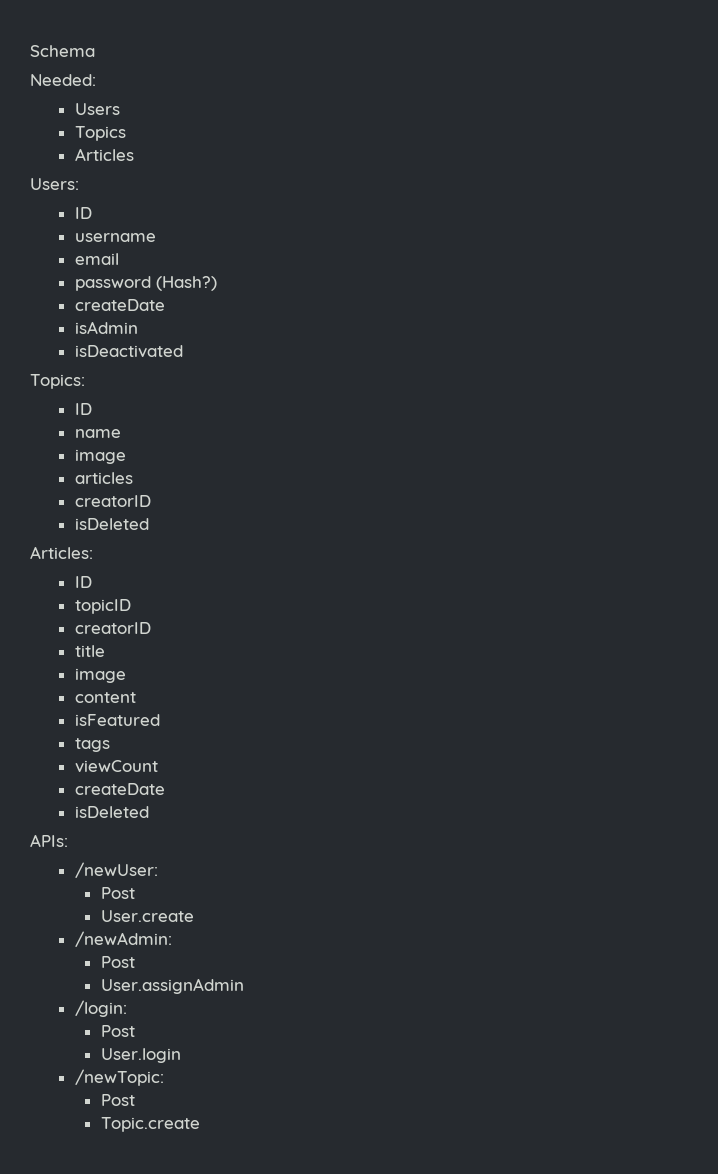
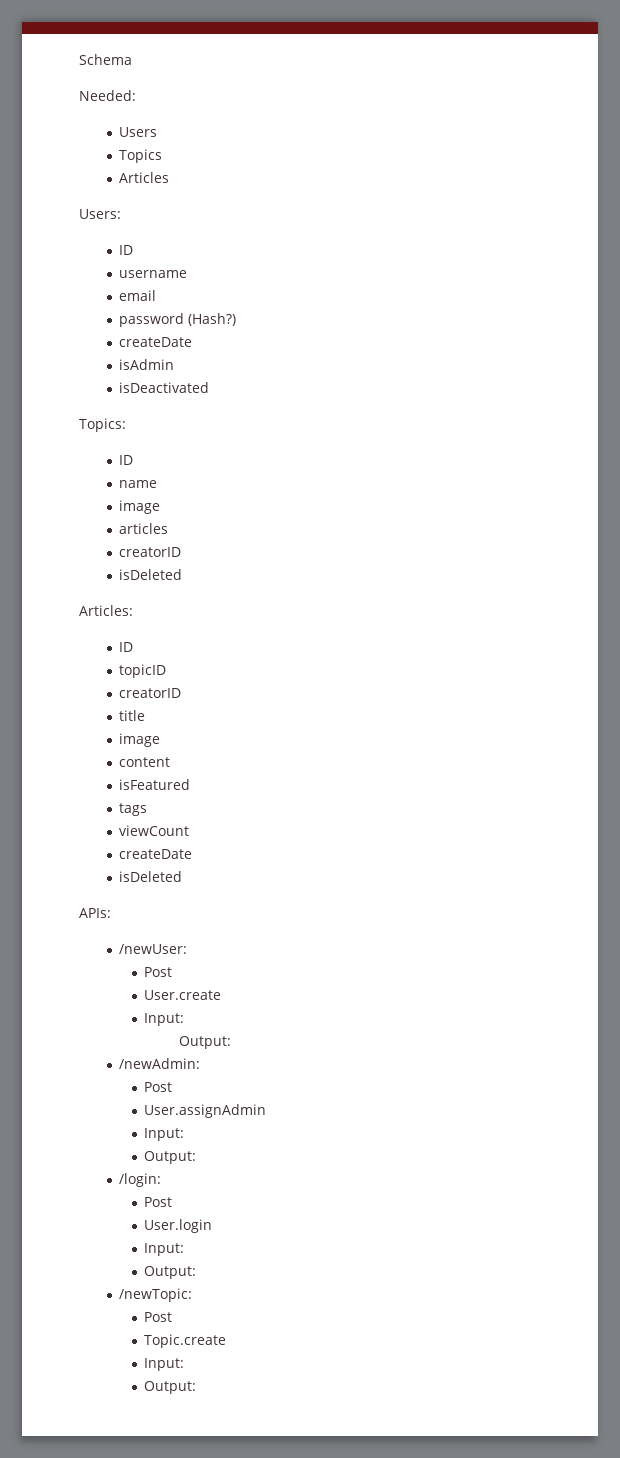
  User.create
+ Input:
+ Output:
  User.assignAdmin
+ Input:
+ Output:
  User.login
+ Input:
+ Output:
  Topic.create
+ Input:
+ Output:

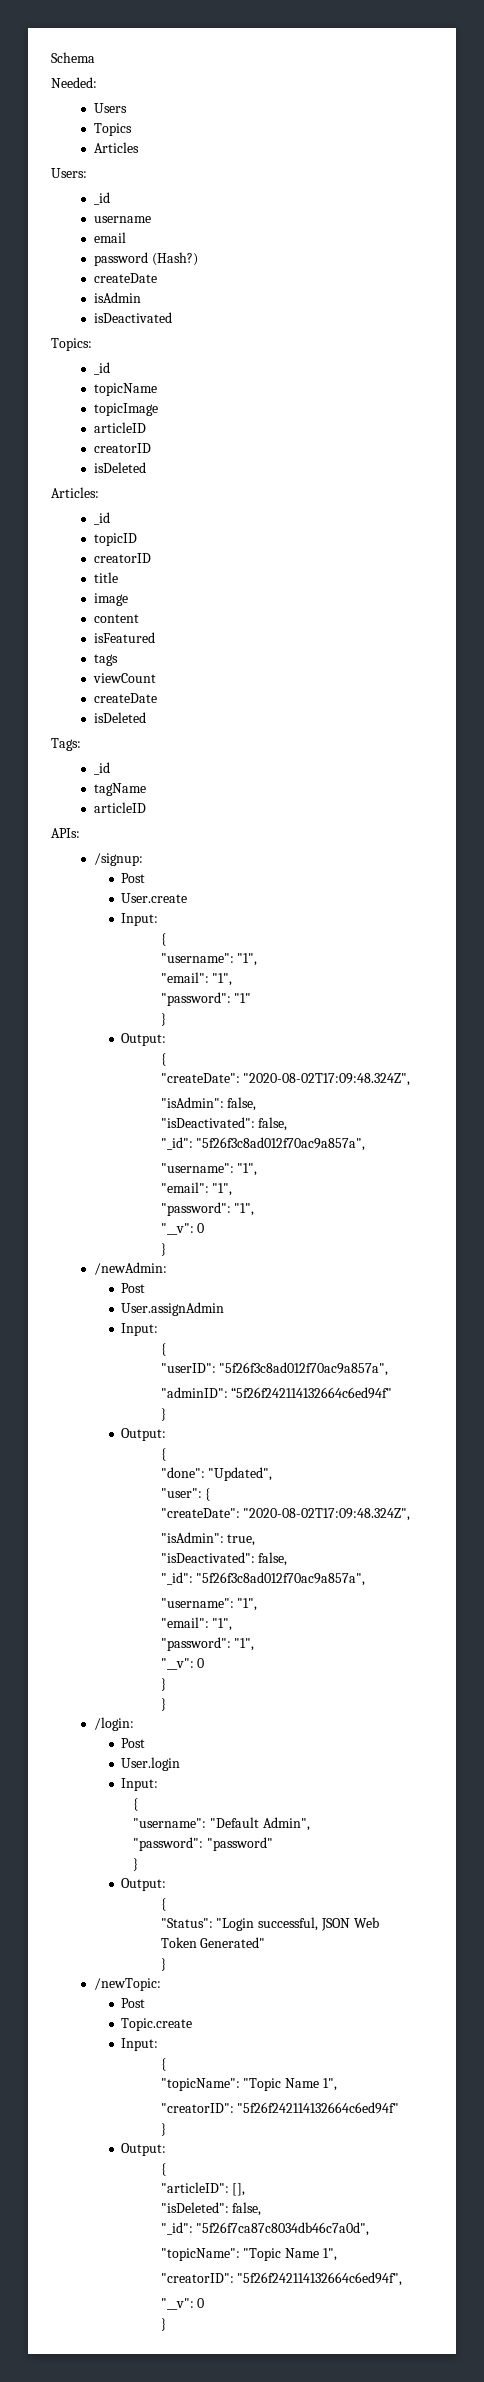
  Users:
- ID
+ _id
  Topics:
- ID
- name
- image
- articles
+ _id
+ topicName
+ topicImage
+ articleID
  Articles:
- ID
+ _id
+ Tags:
+ _id
+ tagName
+ articleID
- /newUser:
+ /signup:
  User.create
  Input:
+ {
+ "username": "1",
+ "email": "1",
+ "password": "1"
+ }
  Output:
+ {
+ "createDate": "2020-08-02T17:09:48.324Z",
+ "isAdmin": false,
+ "isDeactivated": false,
+ "_id": "5f26f3c8ad012f70ac9a857a",
+ "username": "1",
+ "email": "1",
+ "password": "1",
+ "__v": 0
+ }
  /newAdmin:
  Post
  User.assignAdmin
  Input:
+ {
+ "userID": "5f26f3c8ad012f70ac9a857a",
+ "adminID": “5f26f242114132664c6ed94f"
+ }
  Output:
+ {
+ "done": "Updated",
+ "user": {
+ "createDate": "2020-08-02T17:09:48.324Z",
+ "isAdmin": true,
+ "isDeactivated": false,
+ "_id": "5f26f3c8ad012f70ac9a857a",
+ "username": "1",
+ "email": "1",
+ "password": "1",
+ "__v": 0
+ }
+ }
  /login:
  Post
  User.login
  Input:
+ {
+ "username": "Default Admin",
+ "password": "password"
+ }
  Output:
+ {
+ "Status": "Login successful, JSON Web Token Generated"
+ }
  /newTopic:
  Post
  Topic.create
  Input:
+ {
+ "topicName": "Topic Name 1",
+ "creatorID": "5f26f242114132664c6ed94f"
+ }
  Output:
+ {
+ "articleID": [],
+ "isDeleted": false,
+ "_id": "5f26f7ca87c8034db46c7a0d",
+ "topicName": "Topic Name 1",
+ "creatorID": "5f26f242114132664c6ed94f",
+ "__v": 0
+ }

